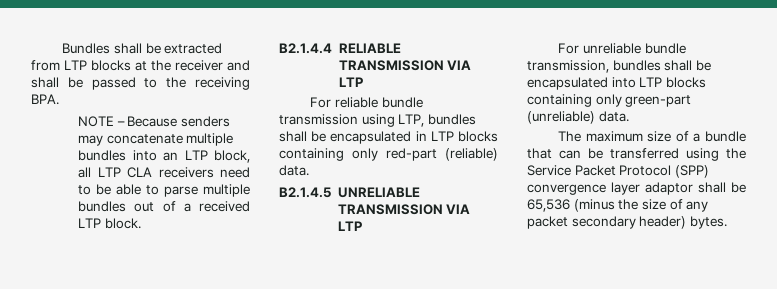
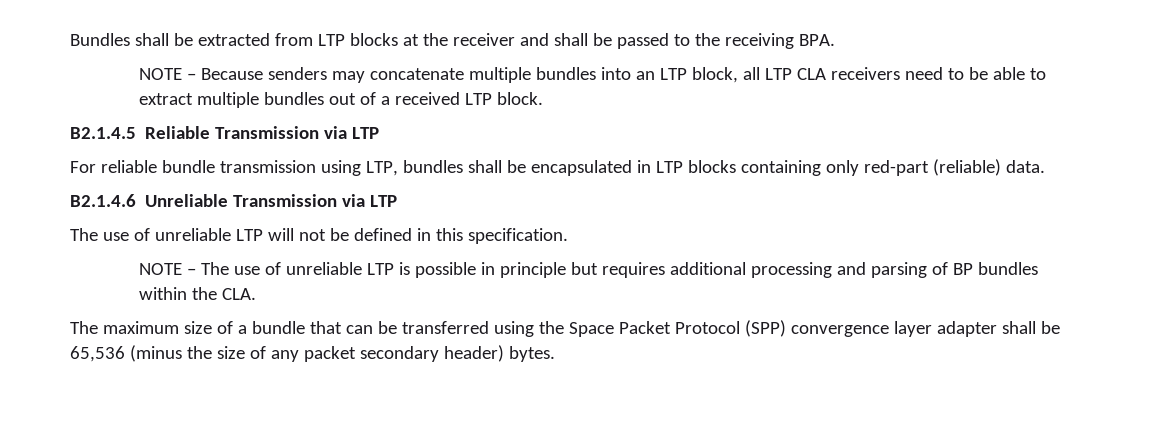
- NOTE – Because senders may concatenate multiple bundles into an LTP block, all LTP CLA receivers need to be able to parse multiple bundles out of a received LTP block.
+ NOTE – Because senders may concatenate multiple bundles into an LTP block, all LTP CLA receivers need to be able to extract multiple bundles out of a received LTP block.
- B2.1.4.4 RELIABLE TRANSMISSION VIA LTP
+ B2.1.4.5 Reliable Transmission via LTP
- B2.1.4.5 UNRELIABLE TRANSMISSION VIA LTP
- For unreliable bundle transmission, bundles shall be encapsulated into LTP blocks containing only green-part (unreliable) data.
+ B2.1.4.6 Unreliable Transmission via LTP
+ The use of unreliable LTP will not be defined in this specification.
+ NOTE – The use of unreliable LTP is possible in principle but requires additional processing and parsing of BP bundles within the CLA.
- The maximum size of a bundle that can be transferred using the Service Packet Protocol (SPP) convergence layer adaptor shall be 65,536 (minus the size of any packet secondary header) bytes.
+ The maximum size of a bundle that can be transferred using the Space Packet Protocol (SPP) convergence layer adapter shall be 65,536 (minus the size of any packet secondary header) bytes.

